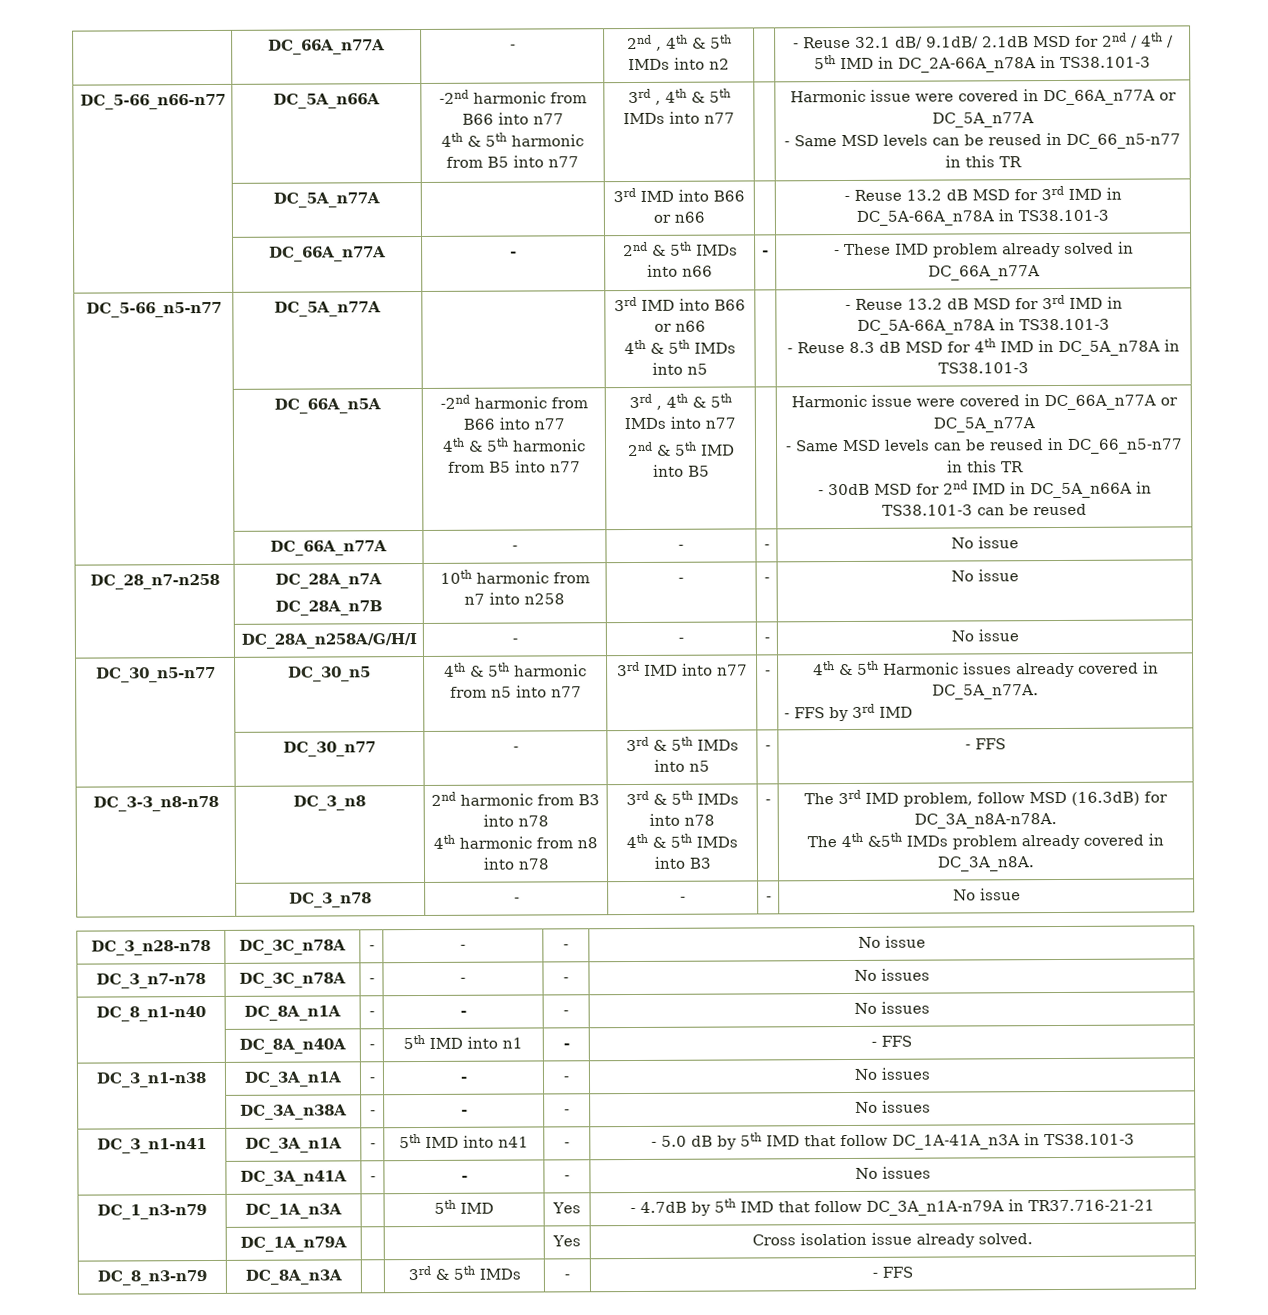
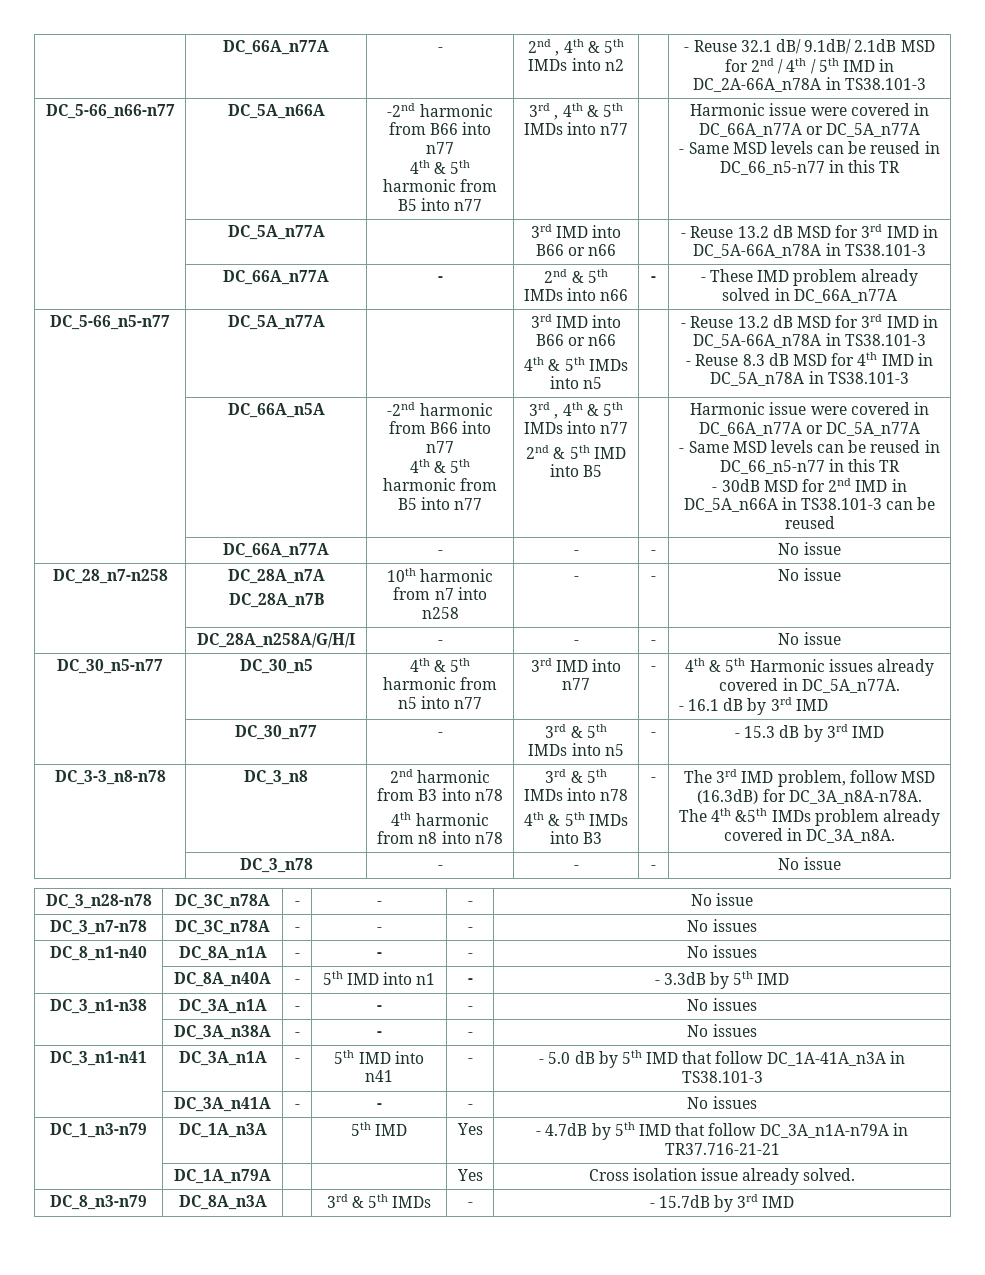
  DC_30_n5-n77 | DC_30_n5 | 4th & 5th harmonic from n5 into n77 | 3rd IMD into n77 | - | 4th & 5th Harmonic issues already covered in DC_5A_n77A.
- - FFS by 3rd IMD
+ - 16.1 dB by 3rd IMD
- | DC_30_n77 | - | 3rd & 5th IMDs into n5 | - | - FFS
+ | DC_30_n77 | - | 3rd & 5th IMDs into n5 | - | - 15.3 dB by 3rd IMD
- | DC_8A_n40A | - | 5th IMD into n1 | - | - FFS
+ | DC_8A_n40A | - | 5th IMD into n1 | - | - 3.3dB by 5th IMD
- DC_8_n3-n79 | DC_8A_n3A | | 3rd & 5th IMDs | - | - FFS
+ DC_8_n3-n79 | DC_8A_n3A | | 3rd & 5th IMDs | - | - 15.7dB by 3rd IMD

